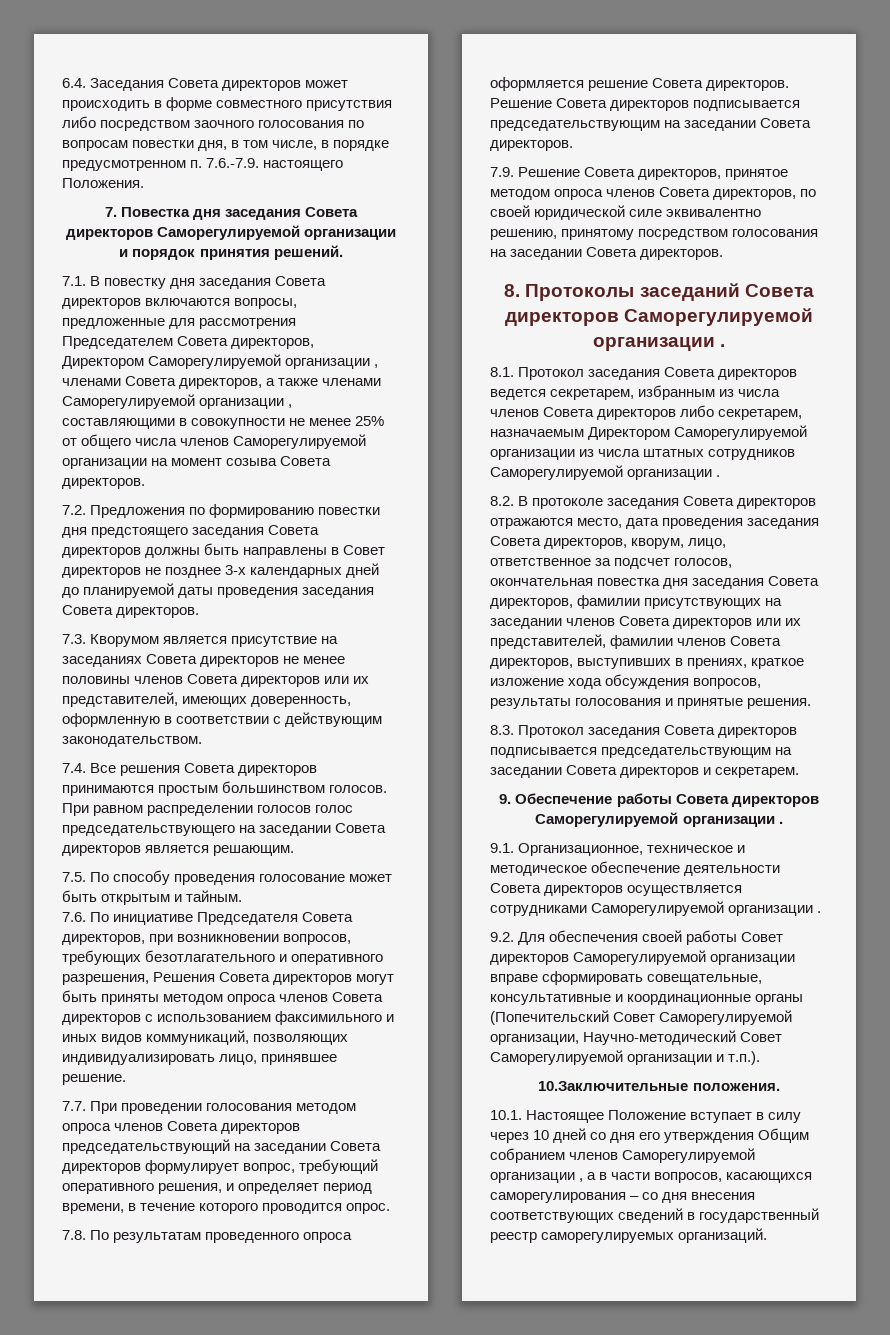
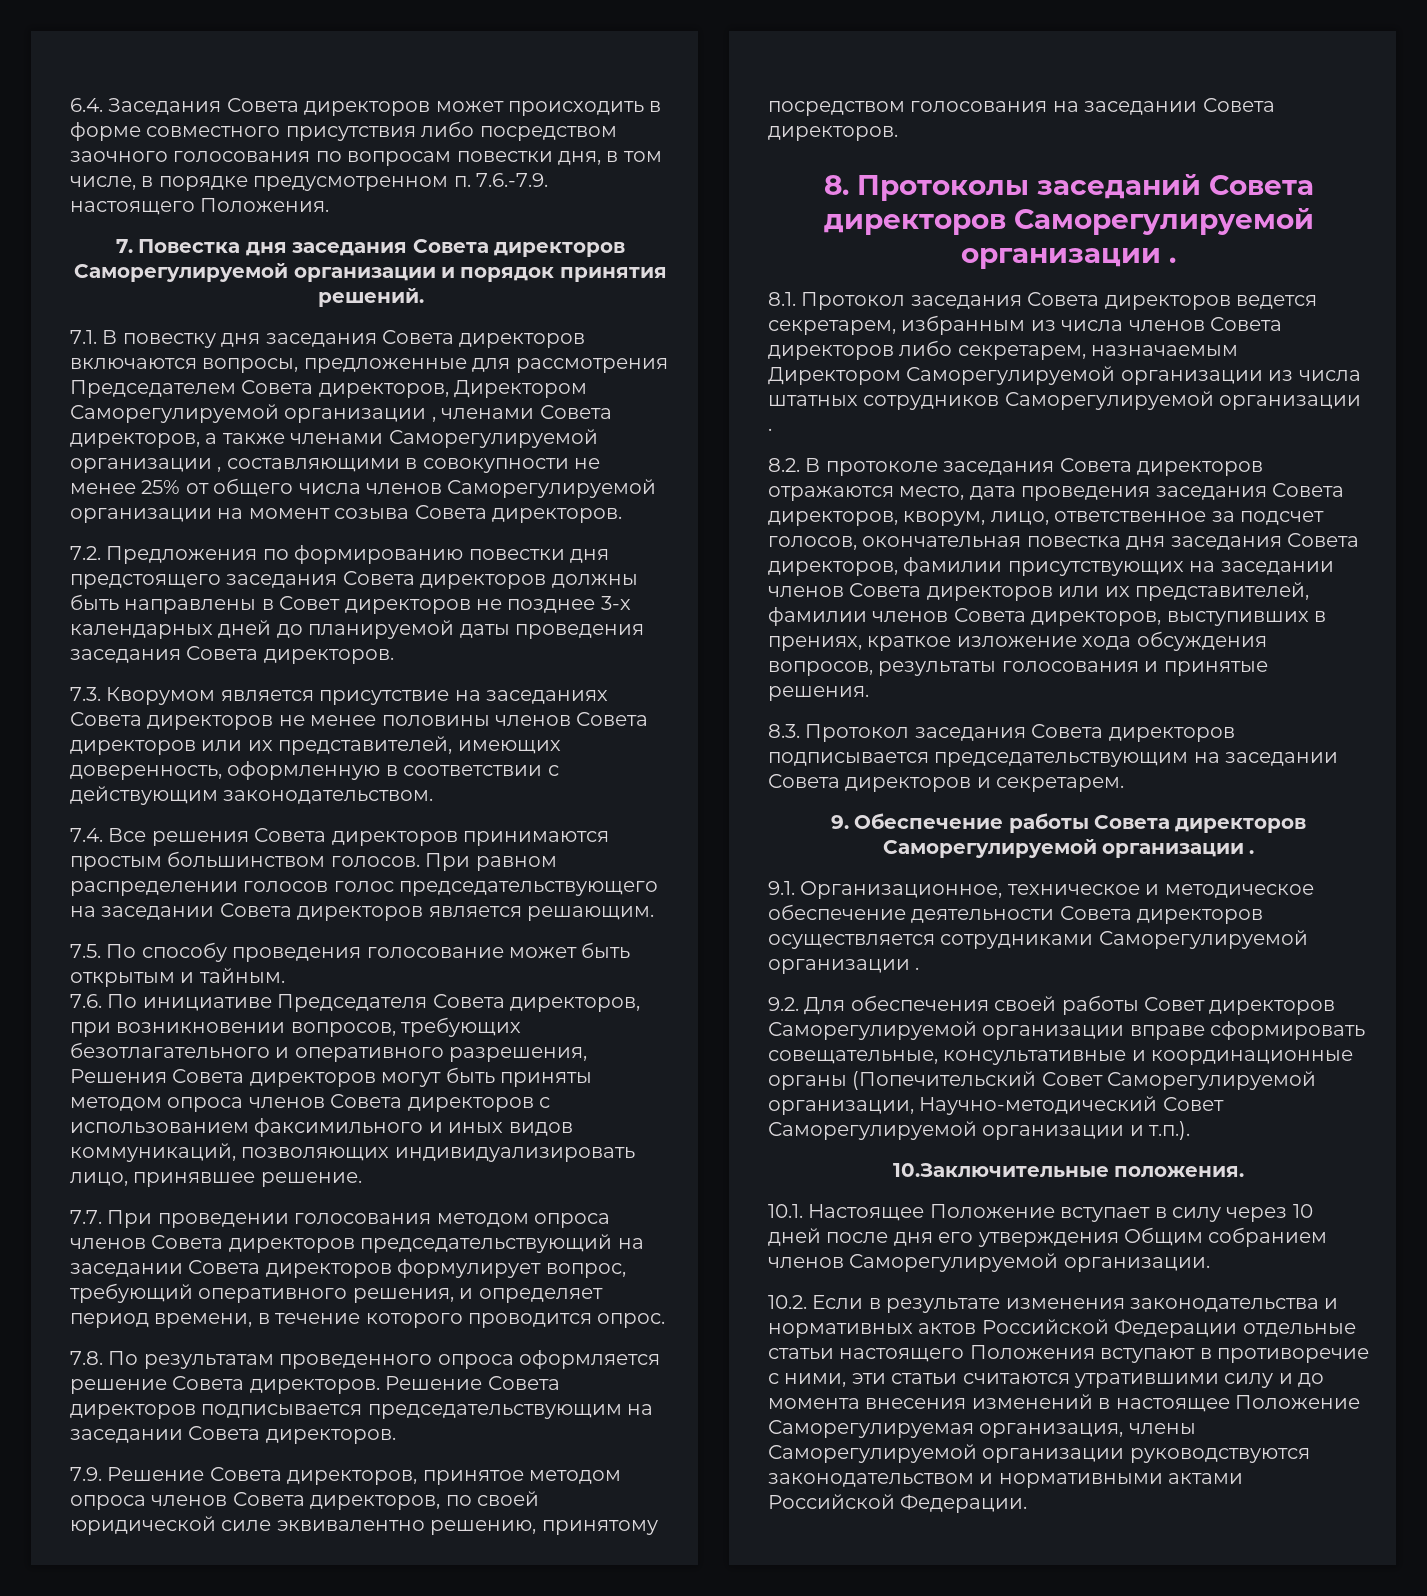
- 10.1. Настоящее Положение вступает в силу через 10 дней со дня его утверждения Общим собранием членов Саморегулируемой организации , а в части вопросов, касающихся саморегулирования – со дня внесения соответствующих сведений в государственный реестр саморегулируемых организаций.
+ 10.1. Настоящее Положение вступает в силу через 10 дней после дня его утверждения Общим собранием членов Саморегулируемой организации.
+ 10.2. Если в результате изменения законодательства и нормативных актов Российской Федерации отдельные статьи настоящего Положения вступают в противоречие с ними, эти статьи считаются утратившими силу и до момента внесения изменений в настоящее Положение Саморегулируемая организация, члены Саморегулируемой организации руководствуются законодательством и нормативными актами Российской Федерации.

